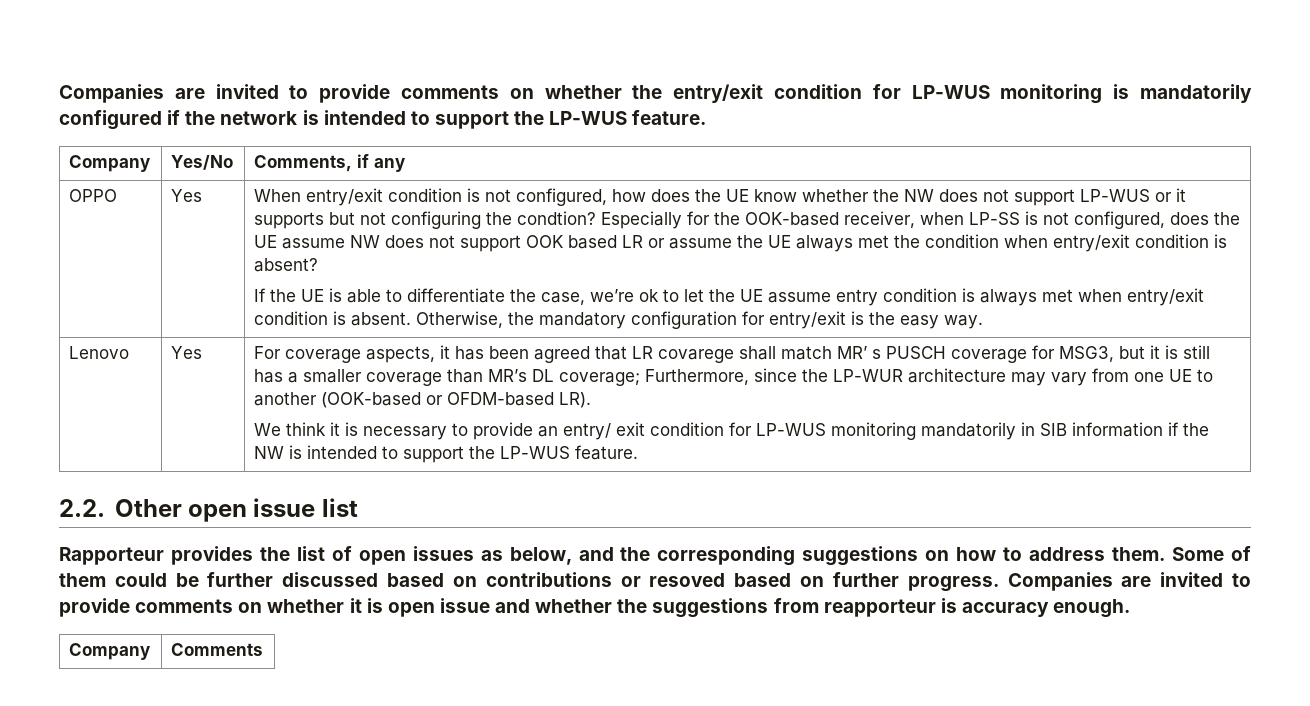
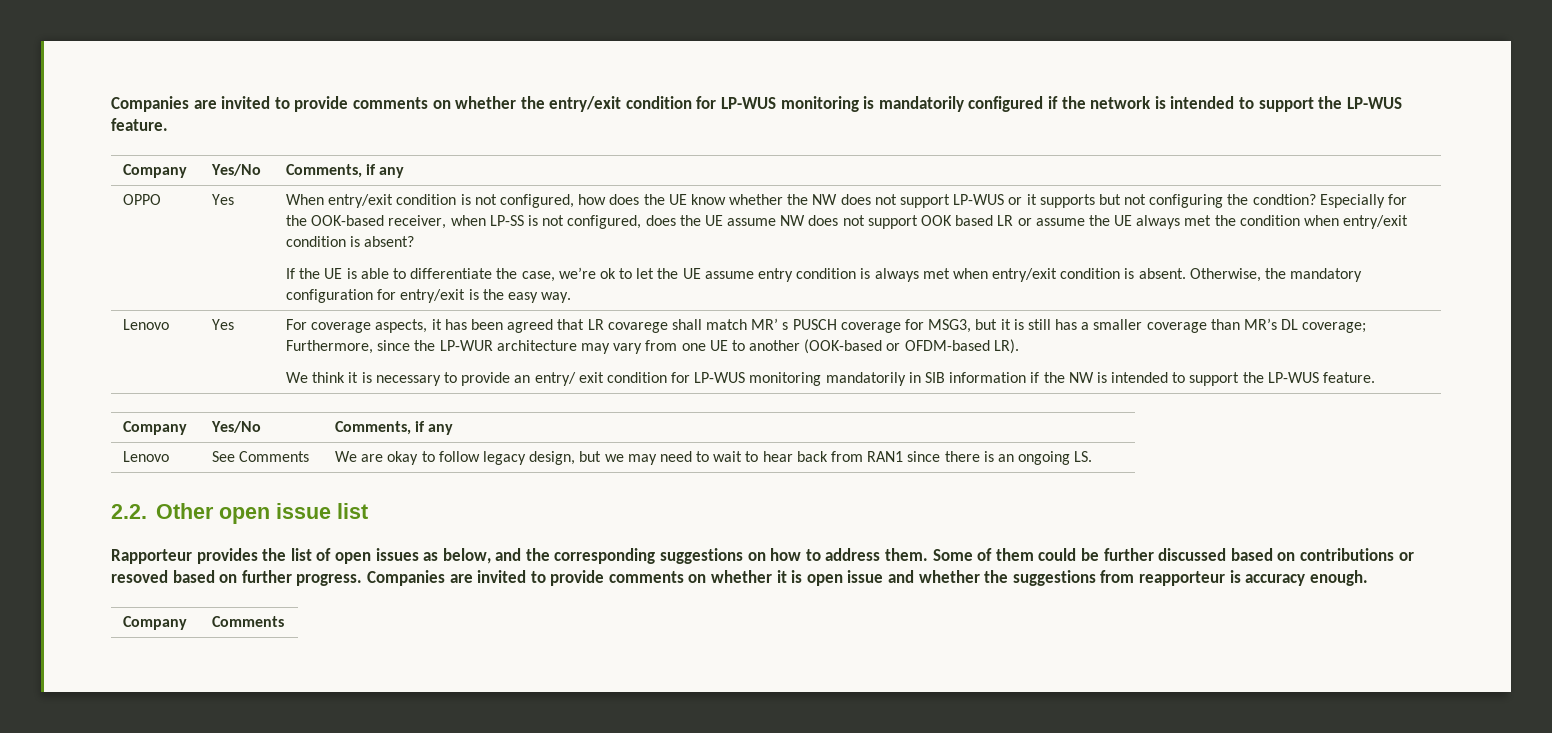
  We think it is necessary to provide an entry/ exit condition for LP-WUS monitoring mandatorily in SIB information if the NW is intended to support the LP-WUS feature.
+ Company | Yes/No | Comments, if any
+ Lenovo | See Comments | We are okay to follow legacy design, but we may need to wait to hear back from RAN1 since there is an ongoing LS.

